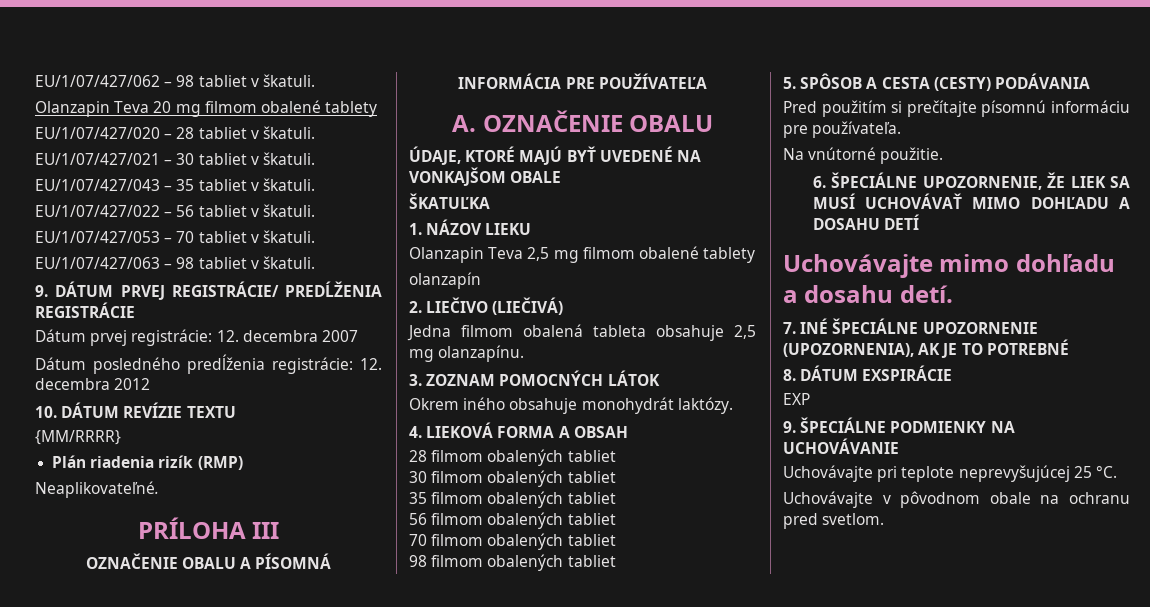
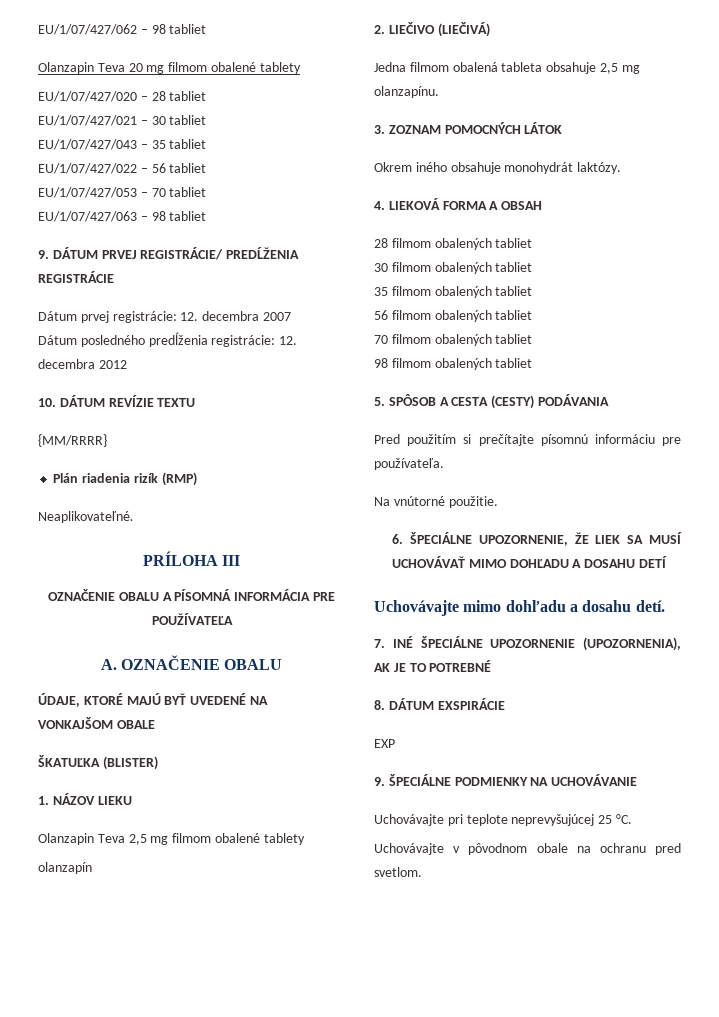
- EU/1/07/427/062 – 98 tabliet v škatuli.
+ EU/1/07/427/062 – 98 tabliet
- EU/1/07/427/020 – 28 tabliet v škatuli.
+ EU/1/07/427/020 – 28 tabliet
- EU/1/07/427/021 – 30 tabliet v škatuli.
+ EU/1/07/427/021 – 30 tabliet
- EU/1/07/427/043 – 35 tabliet v škatuli.
+ EU/1/07/427/043 – 35 tabliet
- EU/1/07/427/022 – 56 tabliet v škatuli.
+ EU/1/07/427/022 – 56 tabliet
- EU/1/07/427/053 – 70 tabliet v škatuli.
+ EU/1/07/427/053 – 70 tabliet
- EU/1/07/427/063 – 98 tabliet v škatuli.
+ EU/1/07/427/063 – 98 tabliet
- ŠKATUĽKA
+ ŠKATUĽKA (BLISTER)

